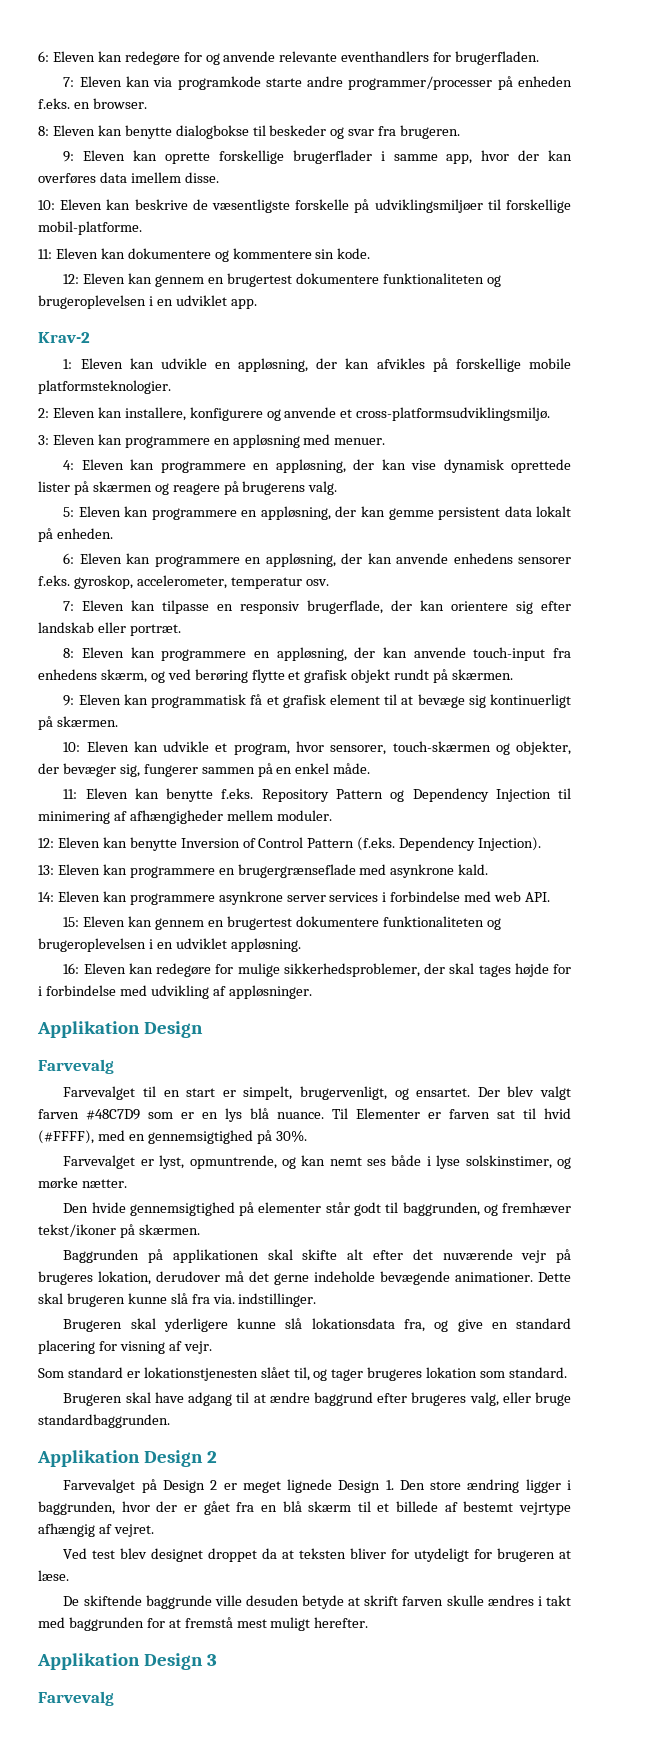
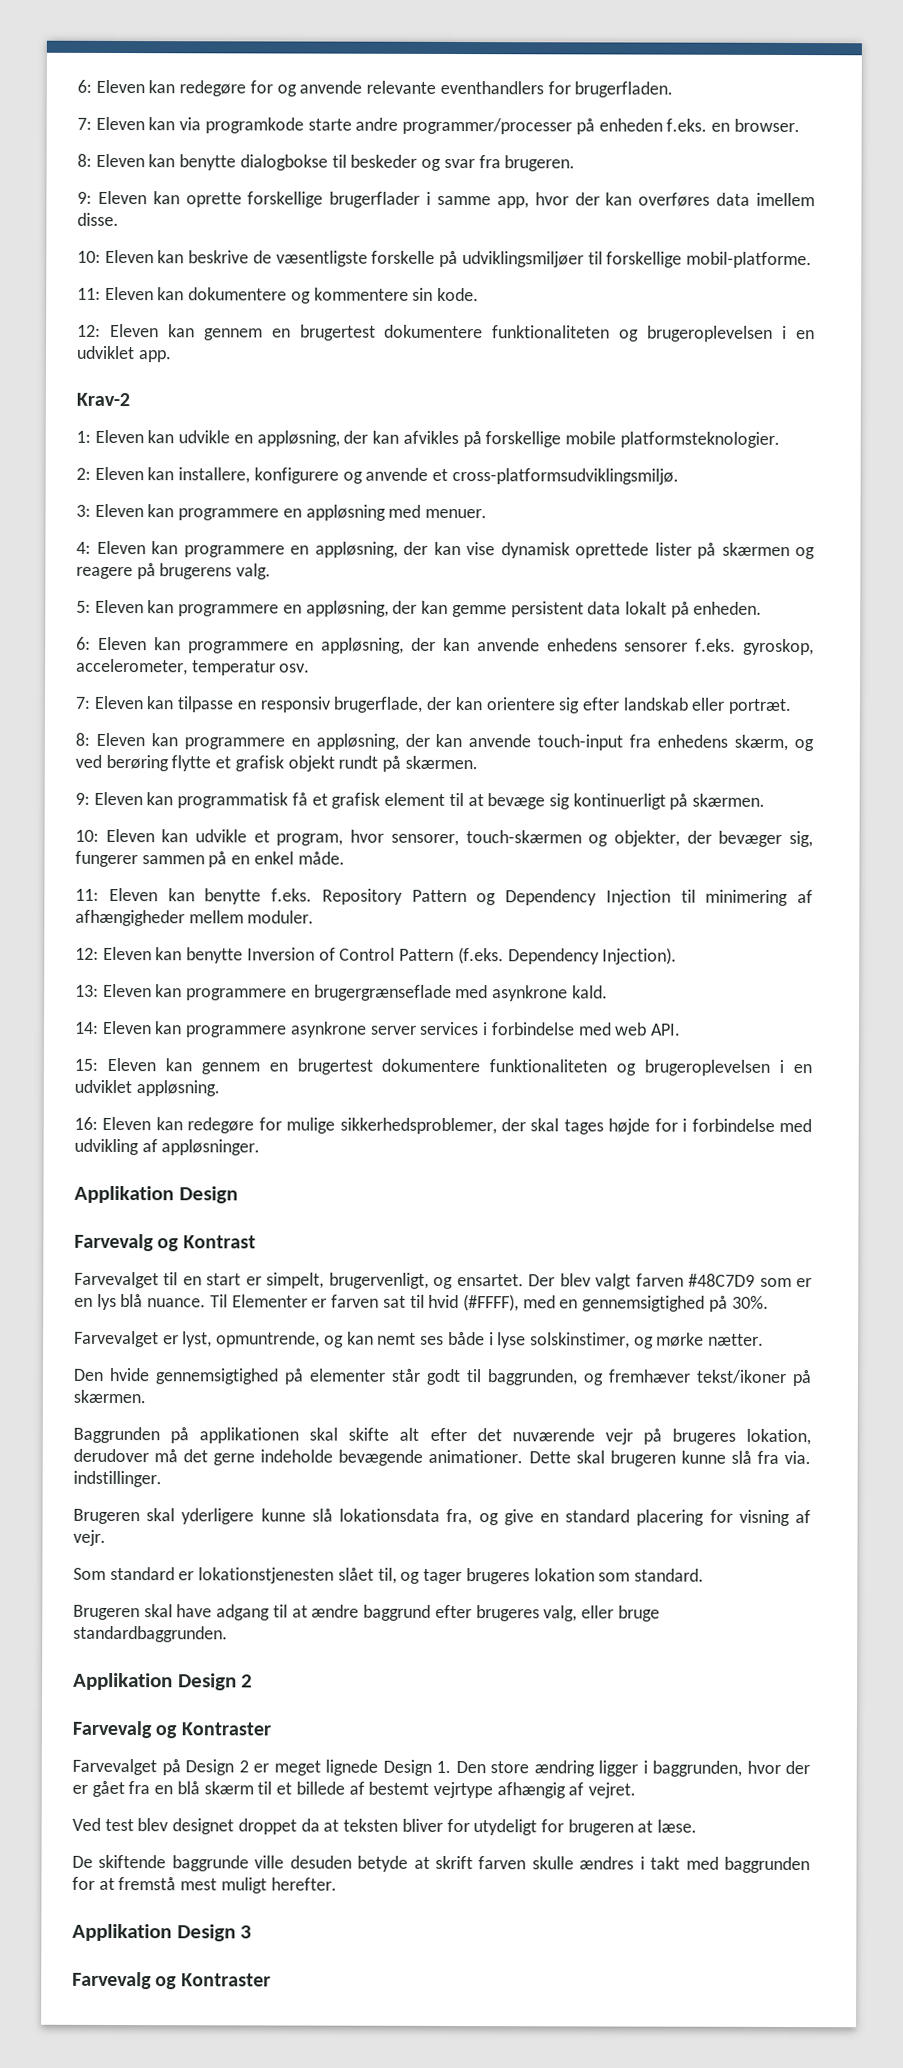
  16: Eleven kan redegøre for mulige sikkerhedsproblemer, der skal tages højde for i forbindelse med udvikling af appløsninger.
  Applikation Design
- Farvevalg
+ Farvevalg og Kontrast
  Applikation Design 2
+ Farvevalg og Kontraster
  Applikation Design 3
- Farvevalg
+ Farvevalg og Kontraster

